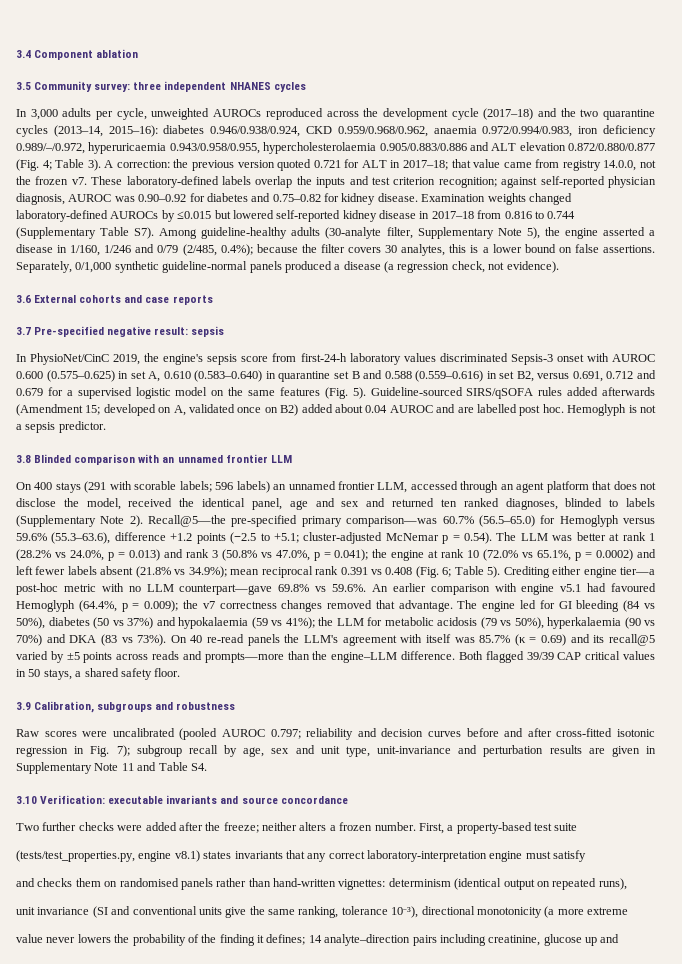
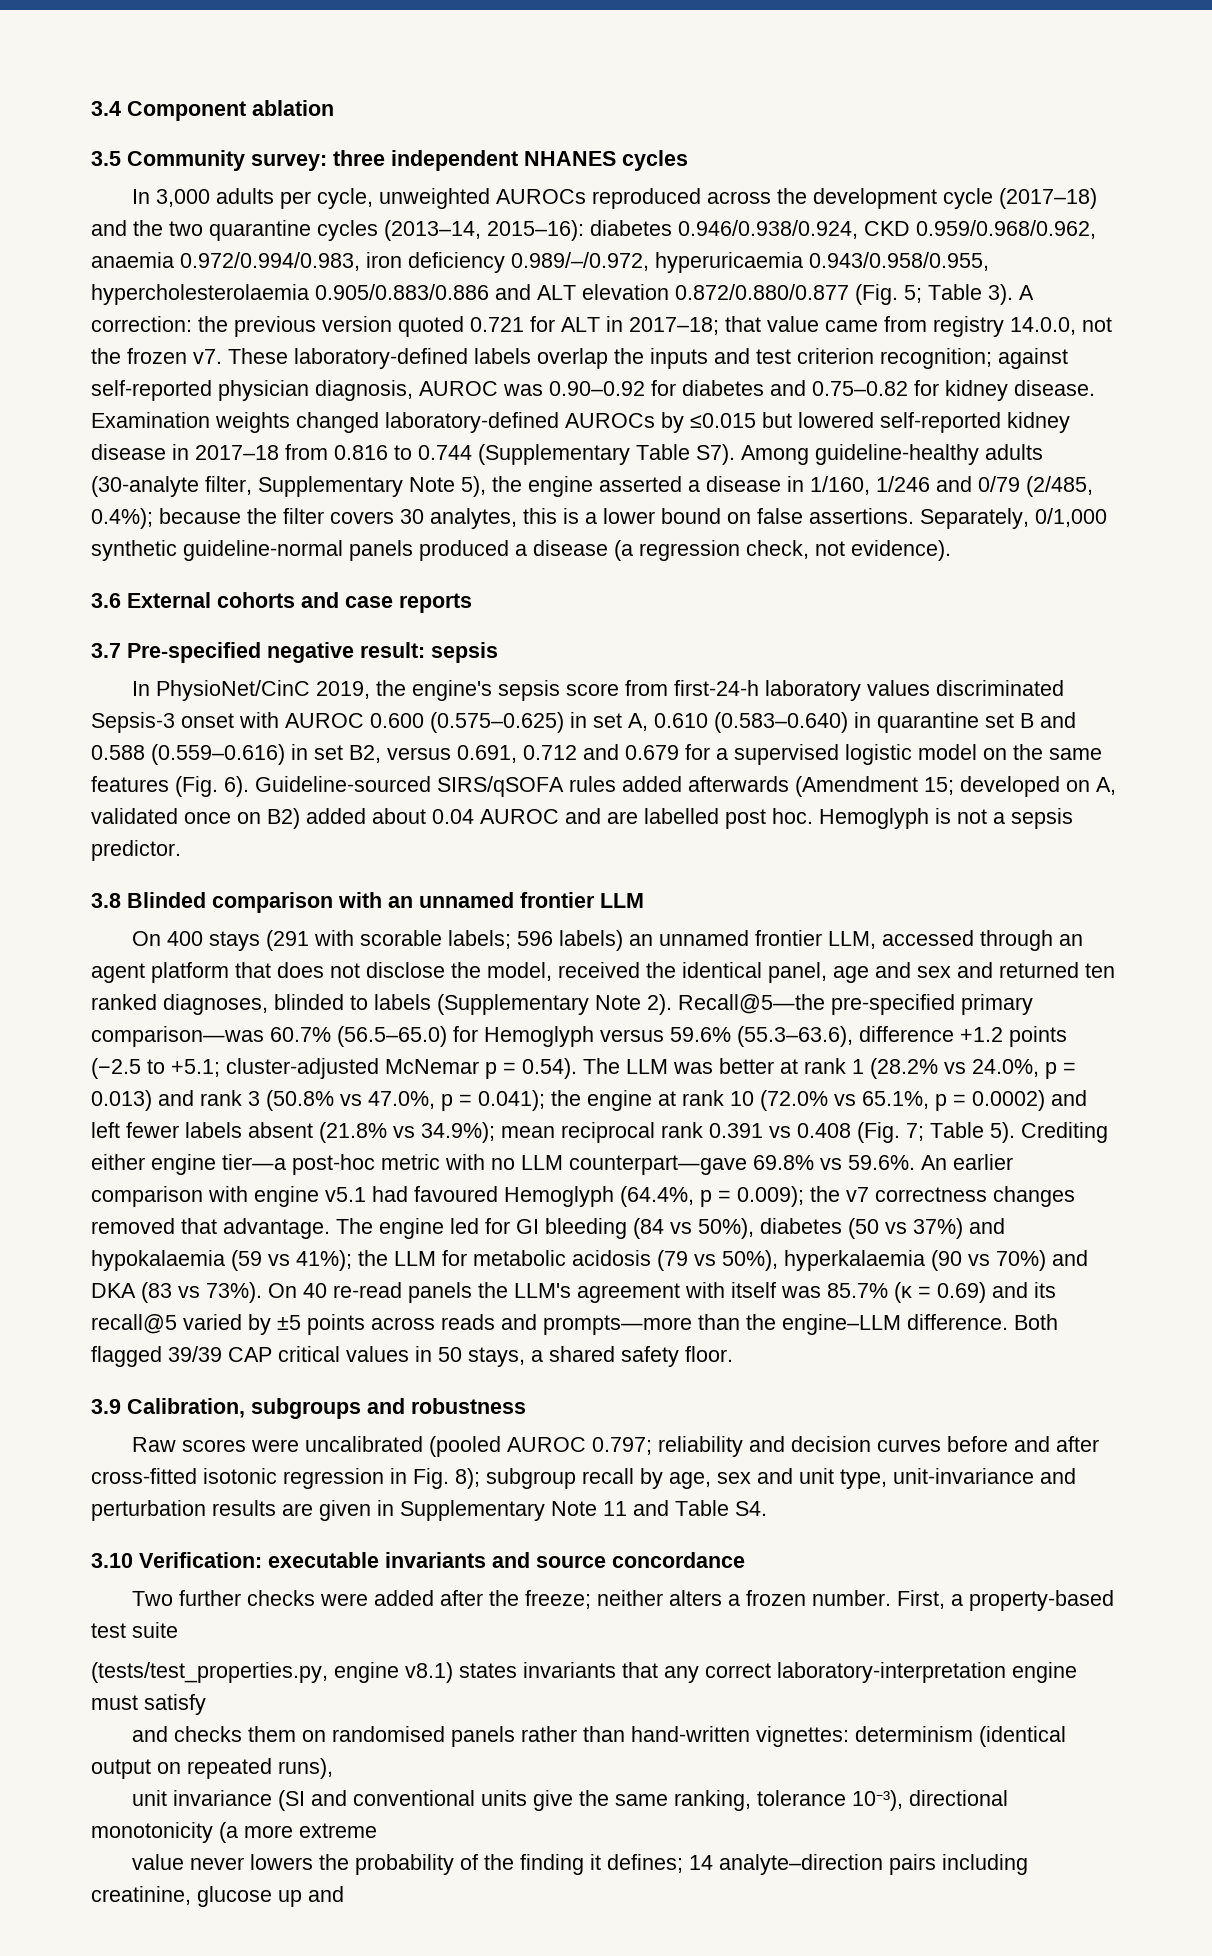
- In 3,000 adults per cycle, unweighted AUROCs reproduced across the development cycle (2017–18) and the two quarantine cycles (2013–14, 2015–16): diabetes 0.946/0.938/0.924, CKD 0.959/0.968/0.962, anaemia 0.972/0.994/0.983, iron deficiency 0.989/–/0.972, hyperuricaemia 0.943/0.958/0.955, hypercholesterolaemia 0.905/0.883/0.886 and ALT elevation 0.872/0.880/0.877 (Fig. 4; Table 3).
+ In 3,000 adults per cycle, unweighted AUROCs reproduced across the development cycle (2017–18) and the two quarantine cycles (2013–14, 2015–16): diabetes 0.946/0.938/0.924, CKD 0.959/0.968/0.962, anaemia 0.972/0.994/0.983, iron deficiency 0.989/–/0.972, hyperuricaemia 0.943/0.958/0.955, hypercholesterolaemia 0.905/0.883/0.886 and ALT elevation 0.872/0.880/0.877 (Fig. 5; Table 3).
- In PhysioNet/CinC 2019, the engine's sepsis score from first-24-h laboratory values discriminated Sepsis-3 onset with AUROC 0.600 (0.575–0.625) in set A, 0.610 (0.583–0.640) in quarantine set B and 0.588 (0.559–0.616) in set B2, versus 0.691, 0.712 and 0.679 for a supervised logistic model on the same features (Fig. 5).
+ In PhysioNet/CinC 2019, the engine's sepsis score from first-24-h laboratory values discriminated Sepsis-3 onset with AUROC 0.600 (0.575–0.625) in set A, 0.610 (0.583–0.640) in quarantine set B and 0.588 (0.559–0.616) in set B2, versus 0.691, 0.712 and 0.679 for a supervised logistic model on the same features (Fig. 6).
- mean reciprocal rank 0.391 vs 0.408 (Fig. 6;
+ mean reciprocal rank 0.391 vs 0.408 (Fig. 7;
- Raw scores were uncalibrated (pooled AUROC 0.797; reliability and decision curves before and after cross-fitted isotonic regression in Fig. 7); subgroup recall by age, sex and unit type, unit-invariance and perturbation results are given in Supplementary Note 11 and Table S4.
+ Raw scores were uncalibrated (pooled AUROC 0.797; reliability and decision curves before and after cross-fitted isotonic regression in Fig. 8); subgroup recall by age, sex and unit type, unit-invariance and perturbation results are given in Supplementary Note 11 and Table S4.

